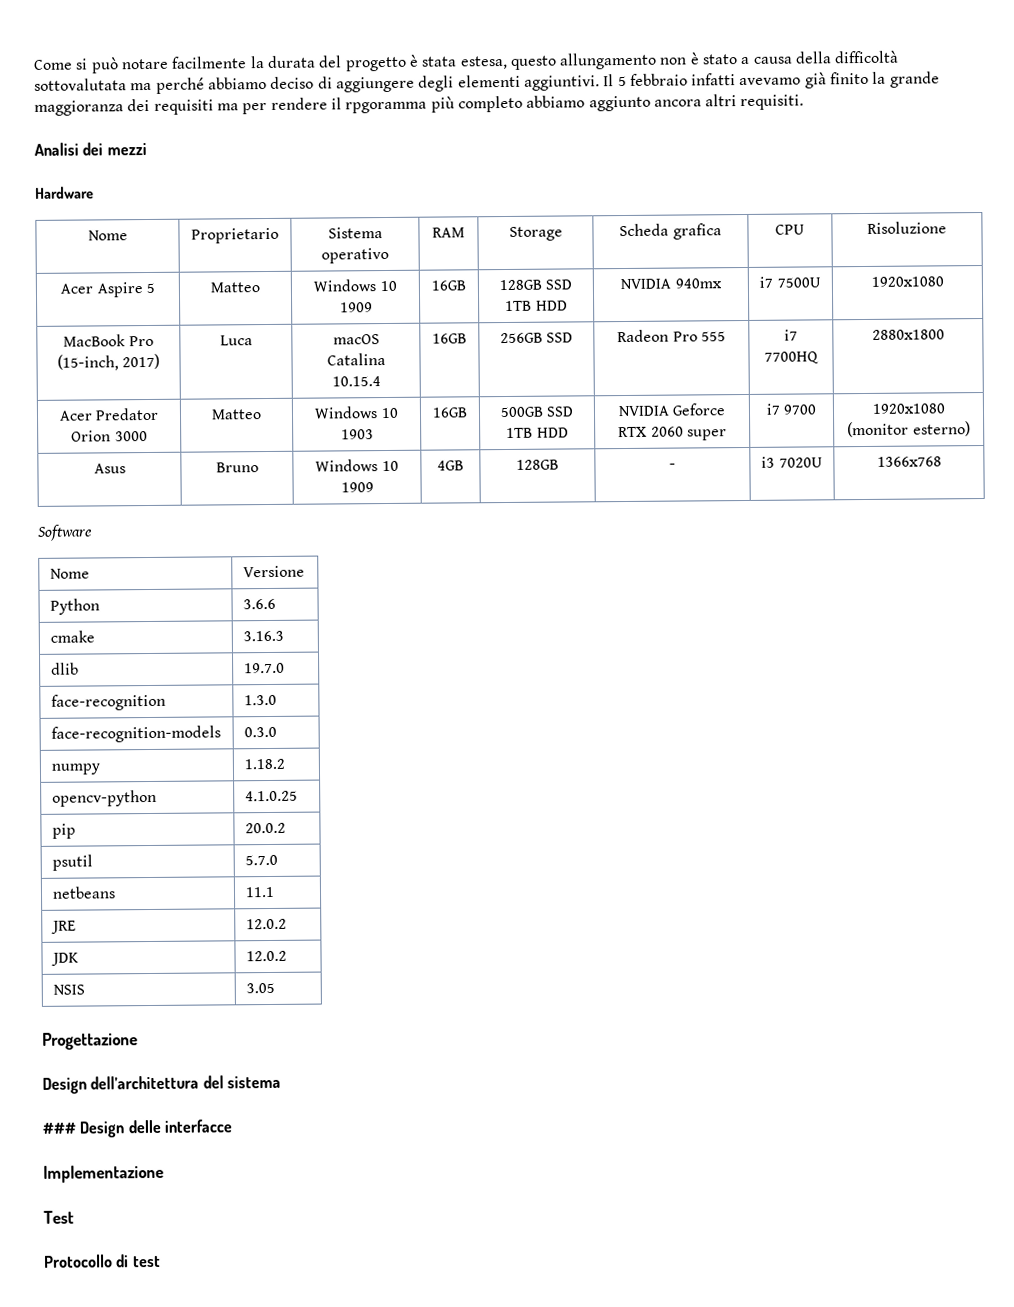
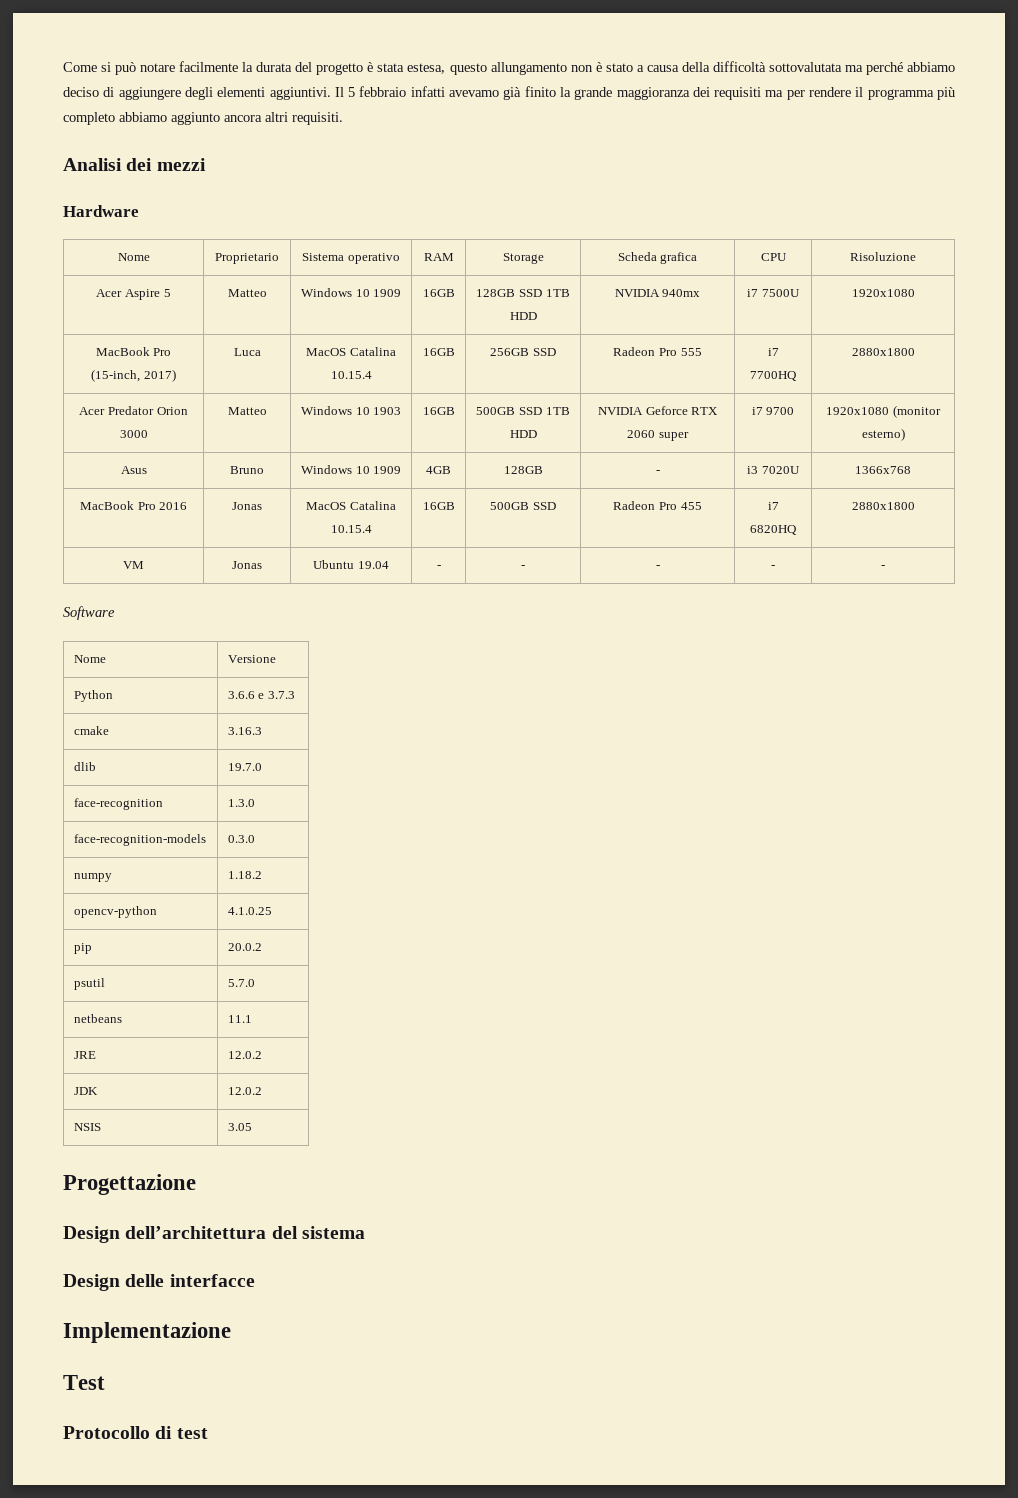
- Il 5 febbraio infatti avevamo già finito la grande maggioranza dei requisiti ma per rendere il rpgoramma più completo abbiamo aggiunto ancora altri requisiti.
+ Il 5 febbraio infatti avevamo già finito la grande maggioranza dei requisiti ma per rendere il programma più completo abbiamo aggiunto ancora altri requisiti.
- MacBook Pro (15-inch, 2017) | Luca | macOS Catalina 10.15.4 | 16GB | 256GB SSD | Radeon Pro 555 | i7 7700HQ | 2880x1800
+ MacBook Pro (15-inch, 2017) | Luca | MacOS Catalina 10.15.4 | 16GB | 256GB SSD | Radeon Pro 555 | i7 7700HQ | 2880x1800
+ MacBook Pro 2016 | Jonas | MacOS Catalina 10.15.4 | 16GB | 500GB SSD | Radeon Pro 455 | i7 6820HQ | 2880x1800
+ VM | Jonas | Ubuntu 19.04 | - | - | - | - | -
- Python | 3.6.6
+ Python | 3.6.6 e 3.7.3
- ### Design delle interfacce
+ Design delle interfacce

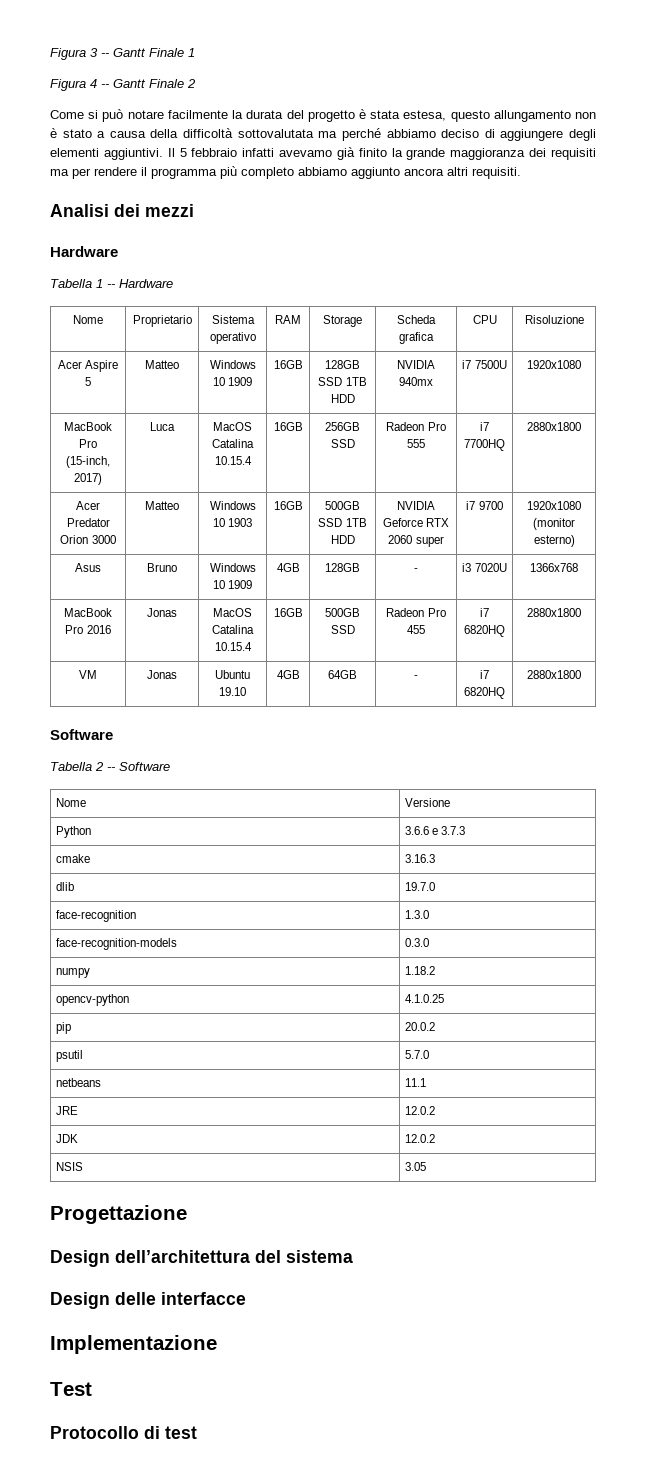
+ Figura 3 -- Gantt Finale 1
+ Figura 4 -- Gantt Finale 2
+ Tabella 1 -- Hardware
- VM | Jonas | Ubuntu 19.04 | - | - | - | - | -
+ VM | Jonas | Ubuntu 19.10 | 4GB | 64GB | - | i7 6820HQ | 2880x1800
  Software
+ Tabella 2 -- Software

